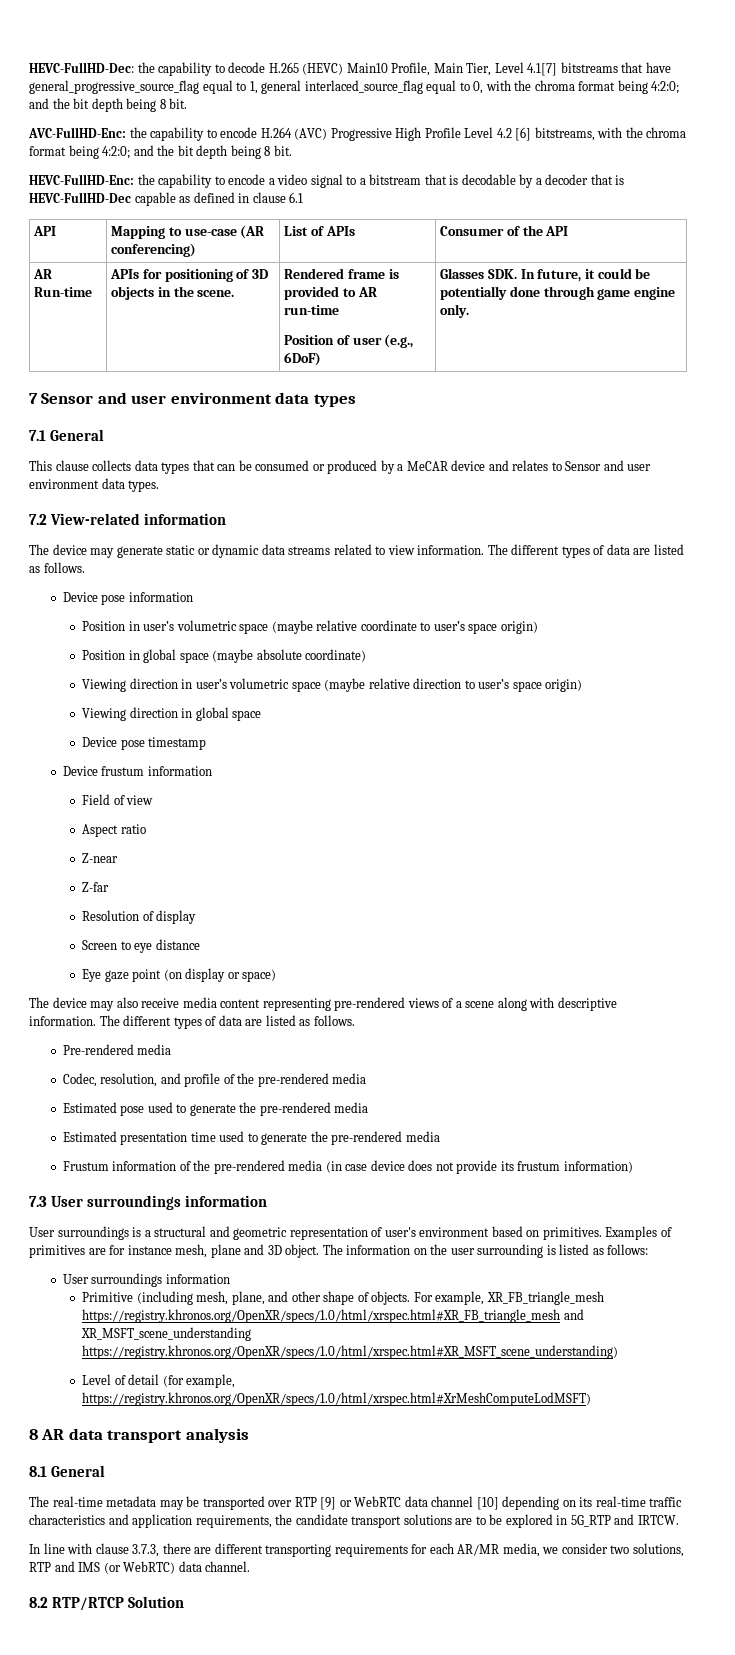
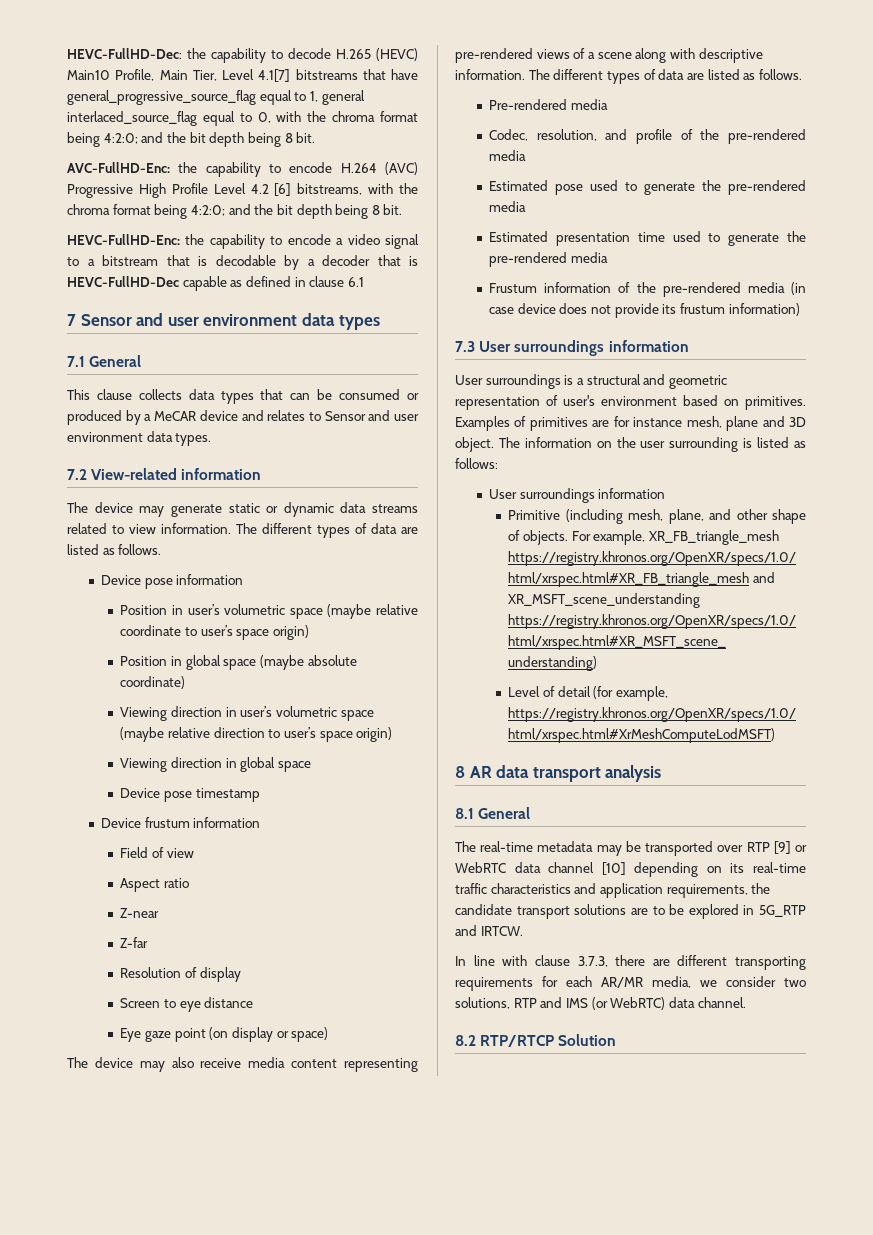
- API | Mapping to use-case (AR conferencing) | List of APIs | Consumer of the API
- AR Run-time | APIs for positioning of 3D objects in the scene. | Rendered frame is provided to AR run-time
- Position of user (e.g., 6DoF) | Glasses SDK. In future, it could be potentially done through game engine only.

